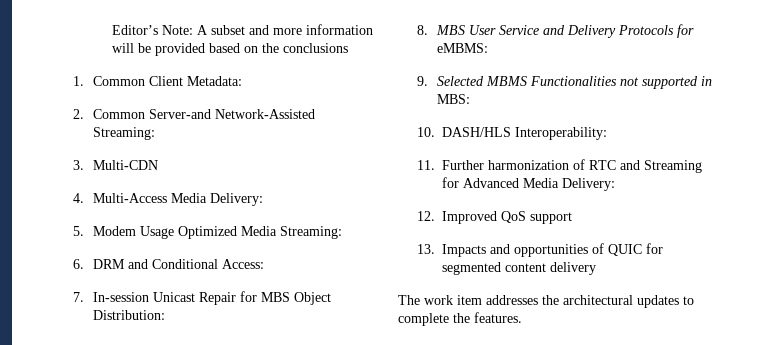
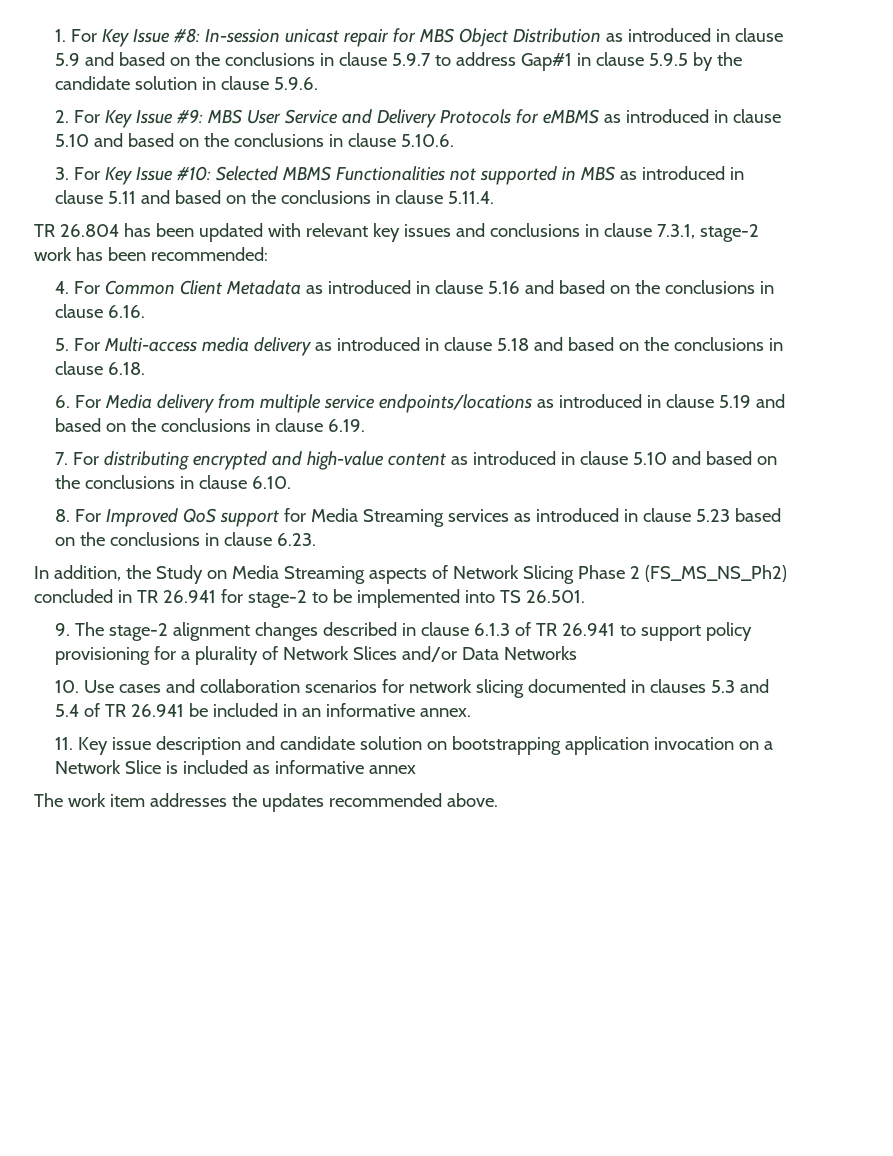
- Editor’s Note: A subset and more information will be provided based on the conclusions
- 1. Common Client Metadata:
- 2. Common Server-and Network-Assisted Streaming:
- 3. Multi-CDN
- 4. Multi-Access Media Delivery:
- 5. Modem Usage Optimized Media Streaming:
- 6. DRM and Conditional Access:
- 7. In-session Unicast Repair for MBS Object Distribution:
- 8. MBS User Service and Delivery Protocols for eMBMS:
- 9. Selected MBMS Functionalities not supported in MBS:
- 10. DASH/HLS Interoperability:
- 11. Further harmonization of RTC and Streaming for Advanced Media Delivery:
- 12. Improved QoS support
- 13. Impacts and opportunities of QUIC for segmented content delivery
+ 1. For Key Issue #8: In-session unicast repair for MBS Object Distribution as introduced in clause 5.9 and based on the conclusions in clause 5.9.7 to address Gap#1 in clause 5.9.5 by the candidate solution in clause 5.9.6.
+ 2. For Key Issue #9: MBS User Service and Delivery Protocols for eMBMS as introduced in clause 5.10 and based on the conclusions in clause 5.10.6.
+ 3. For Key Issue #10: Selected MBMS Functionalities not supported in MBS as introduced in clause 5.11 and based on the conclusions in clause 5.11.4.
+ TR 26.804 has been updated with relevant key issues and conclusions in clause 7.3.1, stage-2 work has been recommended:
+ 4. For Common Client Metadata as introduced in clause 5.16 and based on the conclusions in clause 6.16.
+ 5. For Multi-access media delivery as introduced in clause 5.18 and based on the conclusions in clause 6.18.
+ 6. For Media delivery from multiple service endpoints/locations as introduced in clause 5.19 and based on the conclusions in clause 6.19.
+ 7. For distributing encrypted and high-value content as introduced in clause 5.10 and based on the conclusions in clause 6.10.
+ 8. For Improved QoS support for Media Streaming services as introduced in clause 5.23 based on the conclusions in clause 6.23.
+ In addition, the Study on Media Streaming aspects of Network Slicing Phase 2 (FS_MS_NS_Ph2) concluded in TR 26.941 for stage-2 to be implemented into TS 26.501.
+ 9. The stage-2 alignment changes described in clause 6.1.3 of TR 26.941 to support policy provisioning for a plurality of Network Slices and/or Data Networks
+ 10. Use cases and collaboration scenarios for network slicing documented in clauses 5.3 and 5.4 of TR 26.941 be included in an informative annex.
+ 11. Key issue description and candidate solution on bootstrapping application invocation on a Network Slice is included as informative annex
- The work item addresses the architectural updates to complete the features.
+ The work item addresses the updates recommended above.

